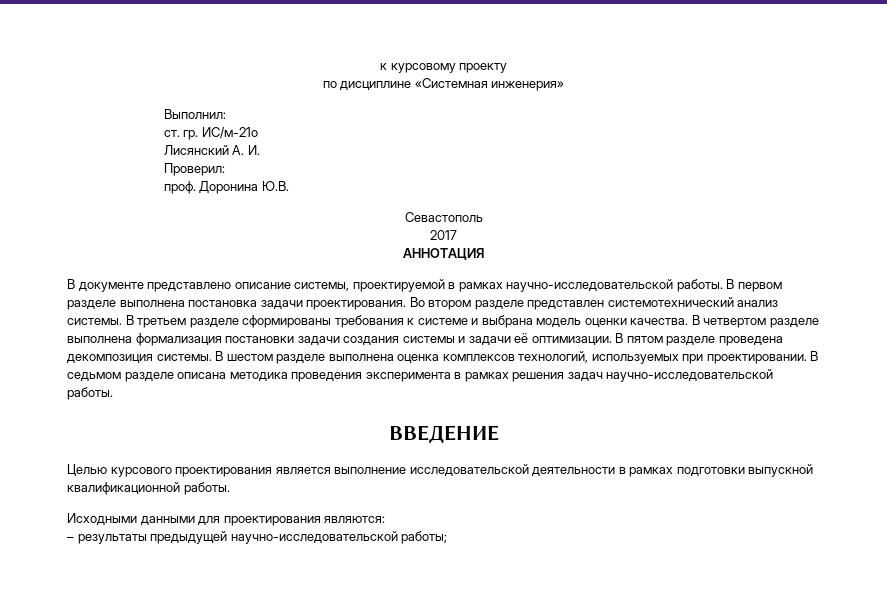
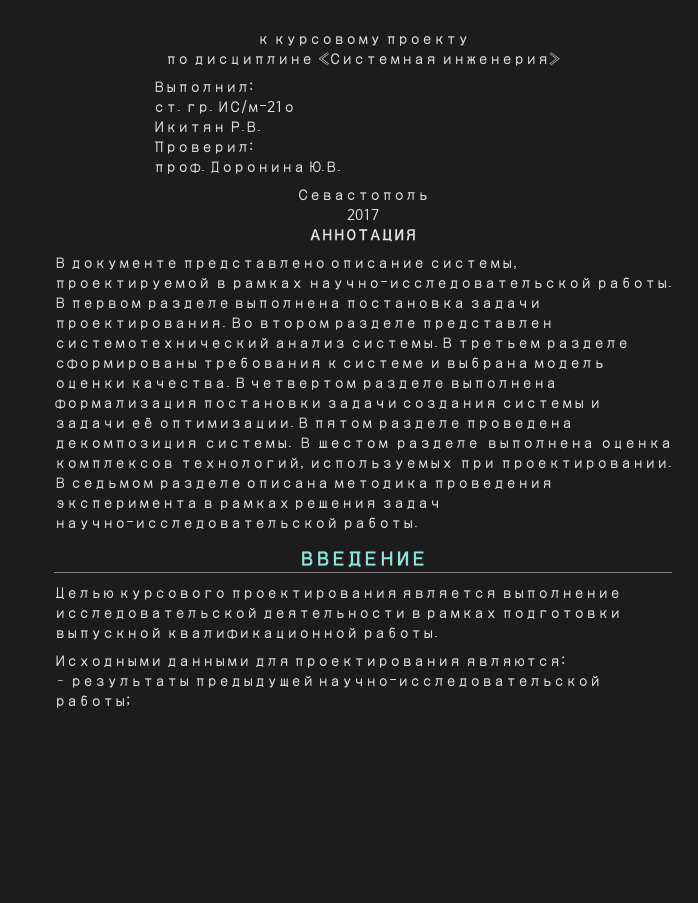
- Лисянский А. И.
+ Икитян Р.В.

